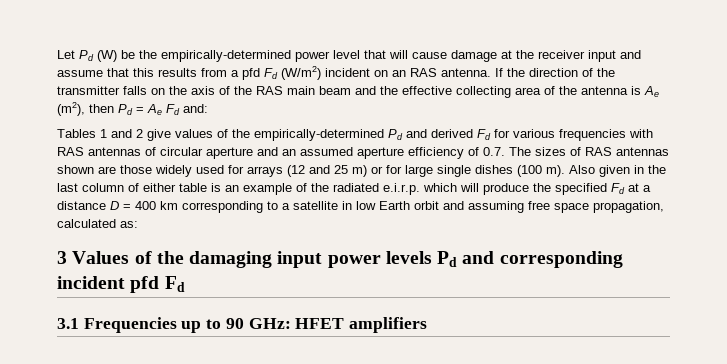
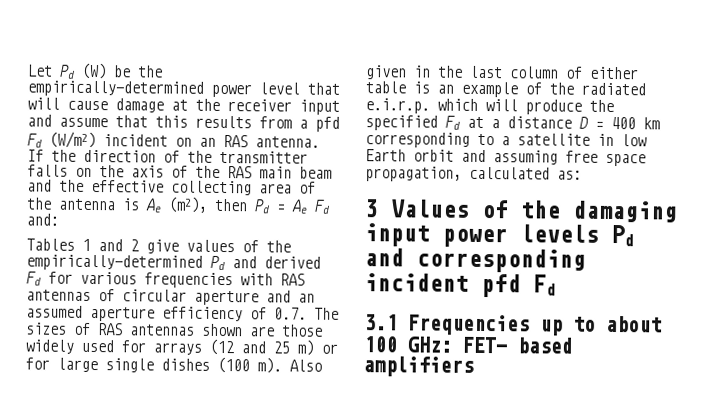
- 3.1 Frequencies up to 90 GHz: HFET amplifiers
+ 3.1 Frequencies up to about 100 GHz: FET- based amplifiers

